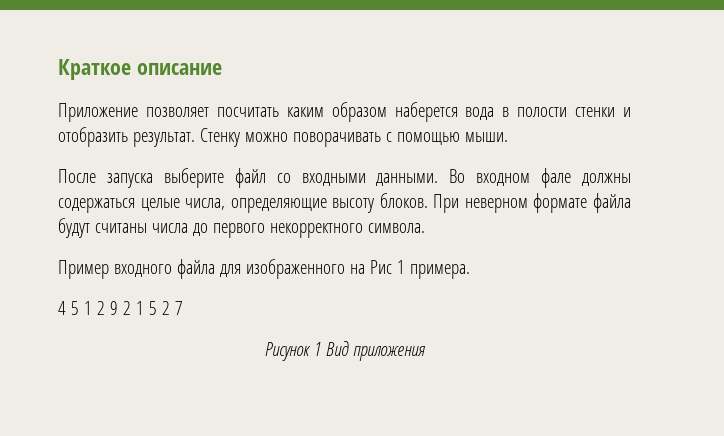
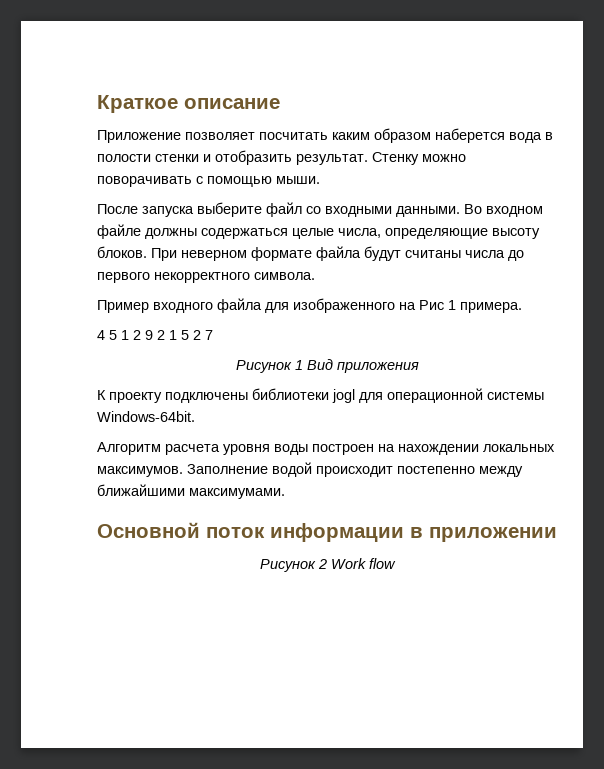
- Во входном фале должны содержаться целые числа, определяющие высоту блоков.
+ Во входном файле должны содержаться целые числа, определяющие высоту блоков.
+ К проекту подключены библиотеки jogl для операционной системы Windows-64bit.
+ Алгоритм расчета уровня воды построен на нахождении локальных максимумов. Заполнение водой происходит постепенно между ближайшими максимумами.
+ Основной поток информации в приложении
+ Рисунок 2 Work flow

